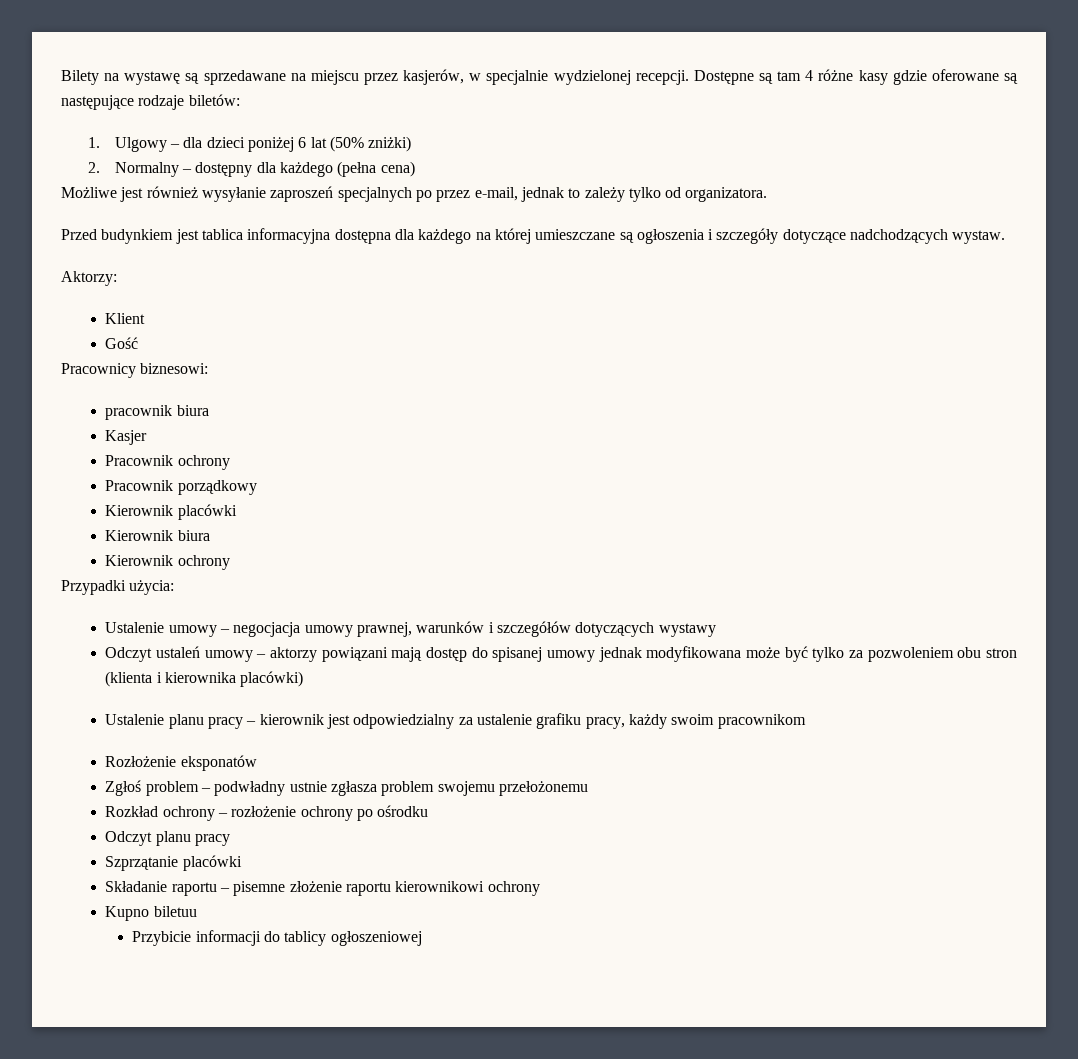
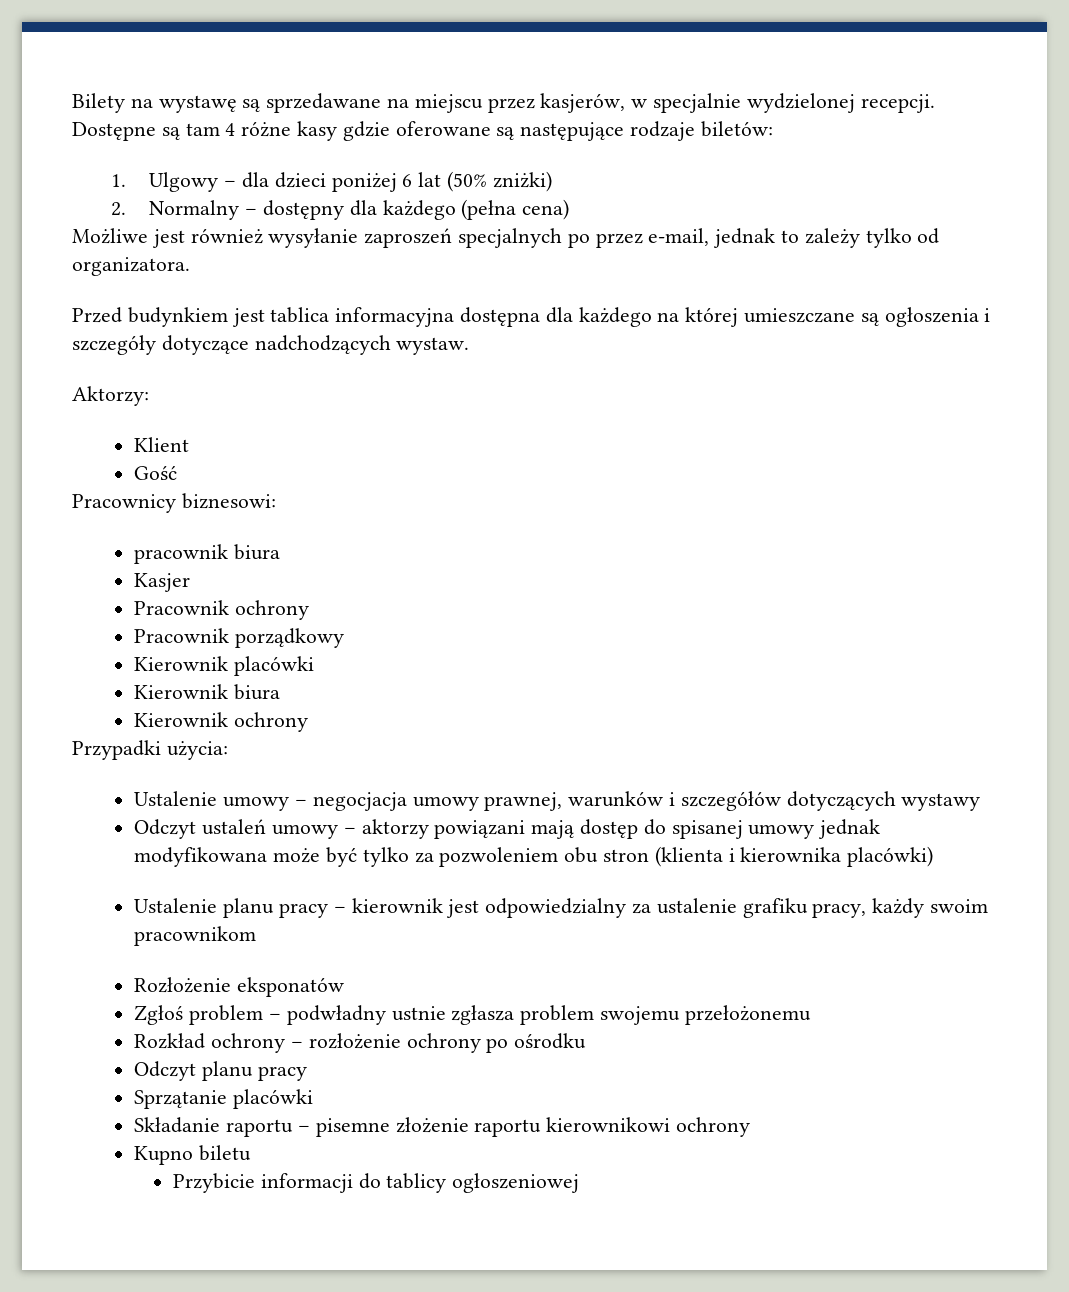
- Szprzątanie placówki
+ Sprzątanie placówki
- Kupno biletuu
+ Kupno biletu

